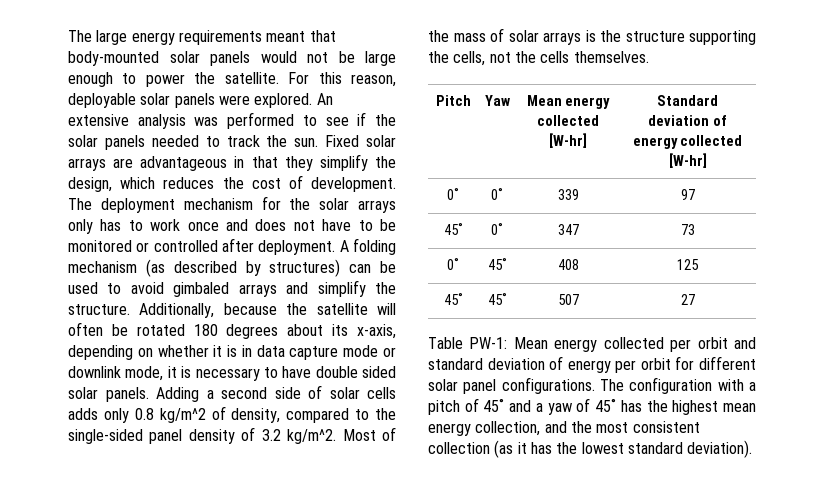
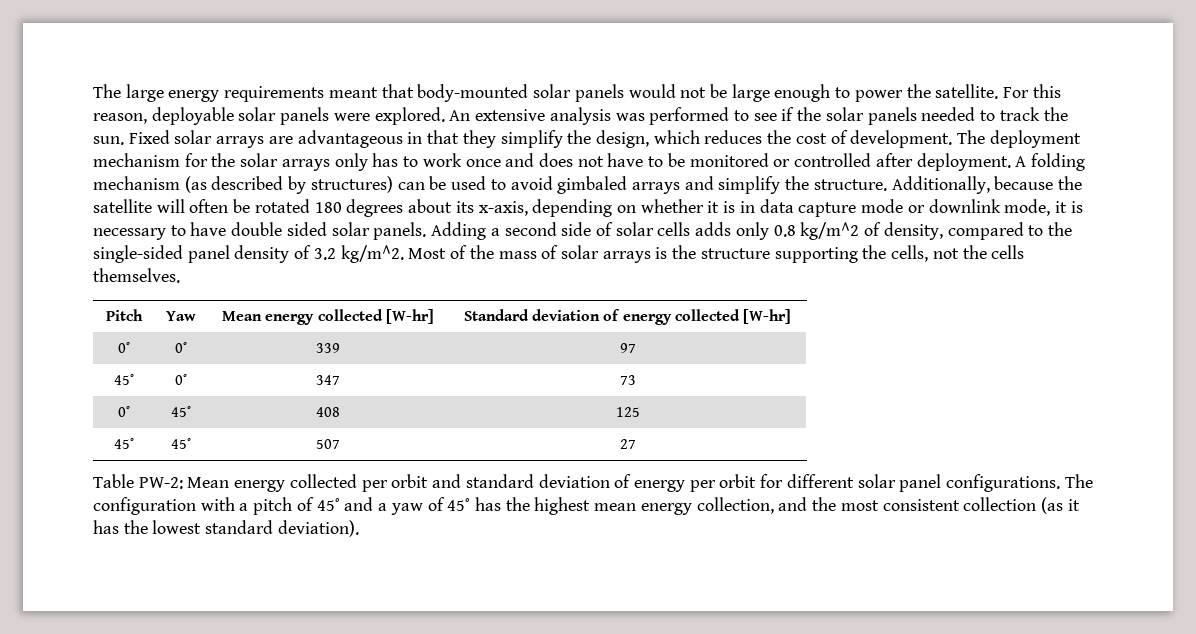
- Table PW-1: Mean energy collected per orbit and standard deviation of energy per orbit for different solar panel configurations.
+ Table PW-2: Mean energy collected per orbit and standard deviation of energy per orbit for different solar panel configurations.

